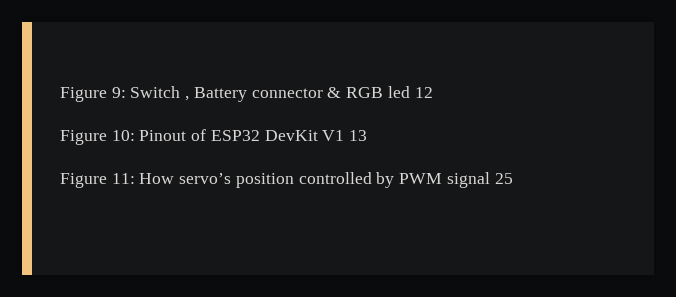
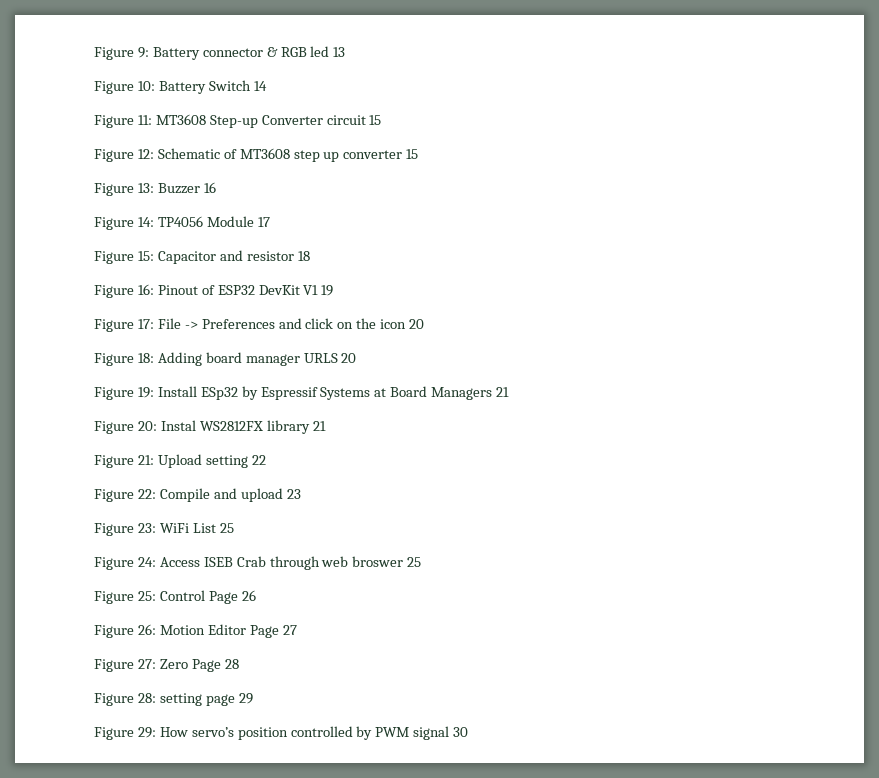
- Figure 9: Switch , Battery connector & RGB led 12
+ Figure 9: Battery connector & RGB led 13
- Figure 10: Pinout of ESP32 DevKit V1 13
- Figure 11: How servo’s position controlled by PWM signal 25
+ Figure 10: Battery Switch 14
+ Figure 11: MT3608 Step-up Converter circuit 15
+ Figure 12: Schematic of MT3608 step up converter 15
+ Figure 13: Buzzer 16
+ Figure 14: TP4056 Module 17
+ Figure 15: Capacitor and resistor 18
+ Figure 16: Pinout of ESP32 DevKit V1 19
+ Figure 17: File -> Preferences and click on the icon 20
+ Figure 18: Adding board manager URLS 20
+ Figure 19: Install ESp32 by Espressif Systems at Board Managers 21
+ Figure 20: Instal WS2812FX library 21
+ Figure 21: Upload setting 22
+ Figure 22: Compile and upload 23
+ Figure 23: WiFi List 25
+ Figure 24: Access ISEB Crab through web broswer 25
+ Figure 25: Control Page 26
+ Figure 26: Motion Editor Page 27
+ Figure 27: Zero Page 28
+ Figure 28: setting page 29
+ Figure 29: How servo’s position controlled by PWM signal 30

